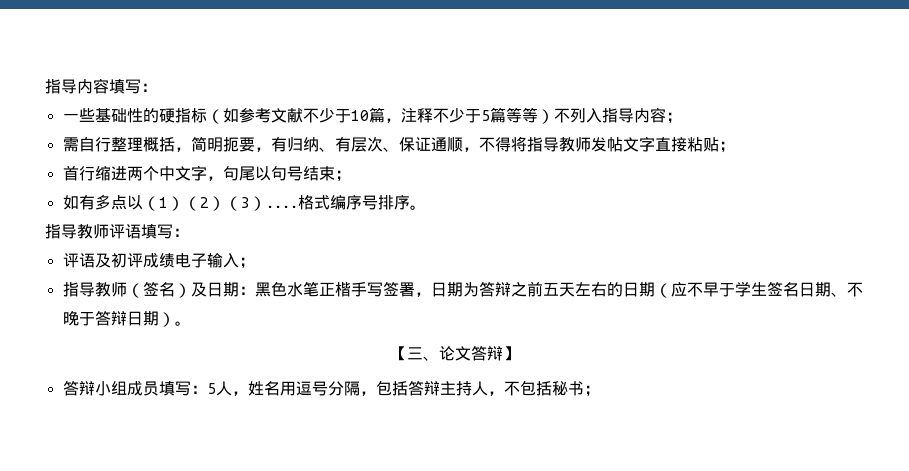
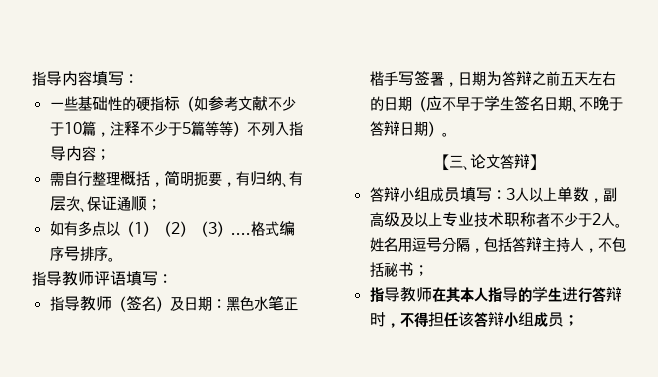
- 需自行整理概括，简明扼要，有归纳、有层次、保证通顺，不得将指导教师发帖文字直接粘贴；
- 首行缩进两个中文字，句尾以句号结束；
+ 需自行整理概括，简明扼要，有归纳、有层次、保证通顺；
- 评语及初评成绩电子输入；
- 答辩小组成员填写：5人，姓名用逗号分隔，包括答辩主持人，不包括秘书；
+ 答辩小组成员填写：3人以上单数，副高级及以上专业技术职称者不少于2人。姓名用逗号分隔，包括答辩主持人，不包括秘书；
+ 指导教师在其本人指导的学生进行答辩时，不得担任该答辩小组成员；

